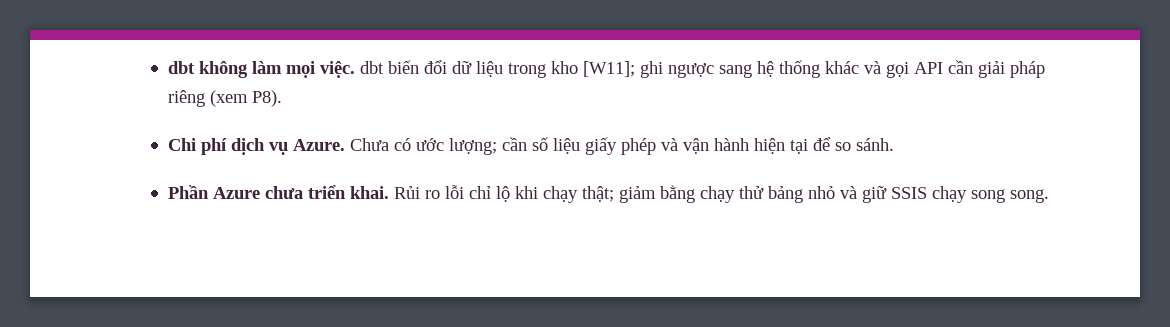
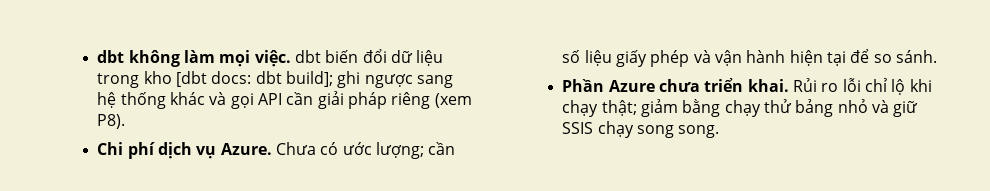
- dbt không làm mọi việc. dbt biến đổi dữ liệu trong kho [W11]; ghi ngược sang hệ thống khác và gọi API cần giải pháp riêng (xem P8).
+ dbt không làm mọi việc. dbt biến đổi dữ liệu trong kho [dbt docs: dbt build]; ghi ngược sang hệ thống khác và gọi API cần giải pháp riêng (xem P8).

